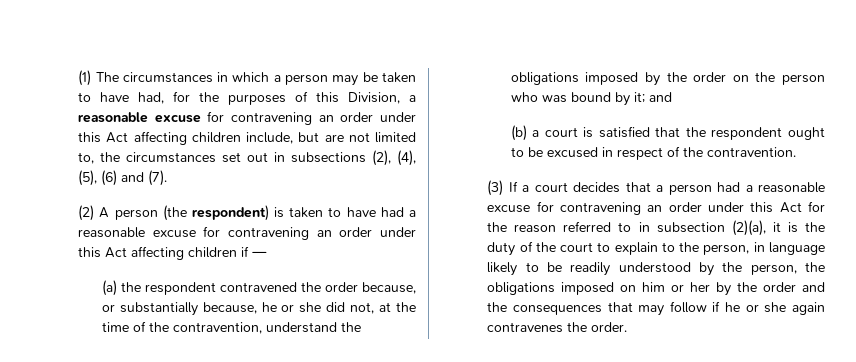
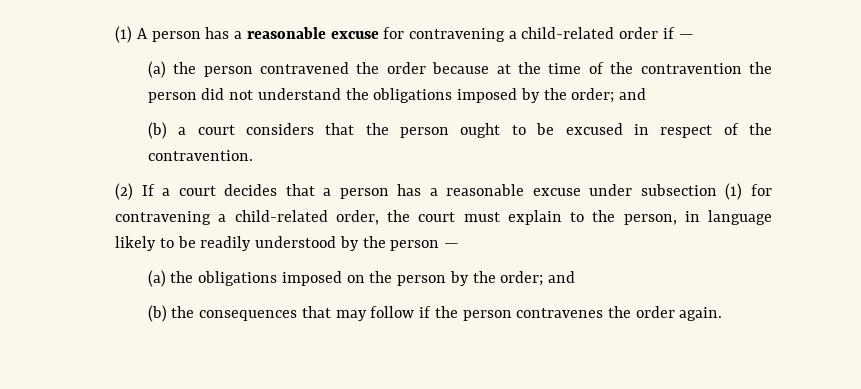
- (1) The circumstances in which a person may be taken to have had, for the purposes of this Division, a reasonable excuse for contravening an order under this Act affecting children include, but are not limited to, the circumstances set out in subsections (2), (4), (5), (6) and (7).
- (2) A person (the respondent) is taken to have had a reasonable excuse for contravening an order under this Act affecting children if —
+ (1) A person has a reasonable excuse for contravening a child-related order if —
- (a) the respondent contravened the order because, or substantially because, he or she did not, at the time of the contravention, understand the obligations imposed by the order on the person who was bound by it; and
+ (a) the person contravened the order because at the time of the contravention the person did not understand the obligations imposed by the order; and
- (b) a court is satisfied that the respondent ought to be excused in respect of the contravention.
+ (b) a court considers that the person ought to be excused in respect of the contravention.
- (3) If a court decides that a person had a reasonable excuse for contravening an order under this Act for the reason referred to in subsection (2)(a), it is the duty of the court to explain to the person, in language likely to be readily understood by the person, the obligations imposed on him or her by the order and the consequences that may follow if he or she again contravenes the order.
+ (2) If a court decides that a person has a reasonable excuse under subsection (1) for contravening a child-related order, the court must explain to the person, in language likely to be readily understood by the person —
+ (a) the obligations imposed on the person by the order; and
+ (b) the consequences that may follow if the person contravenes the order again.

